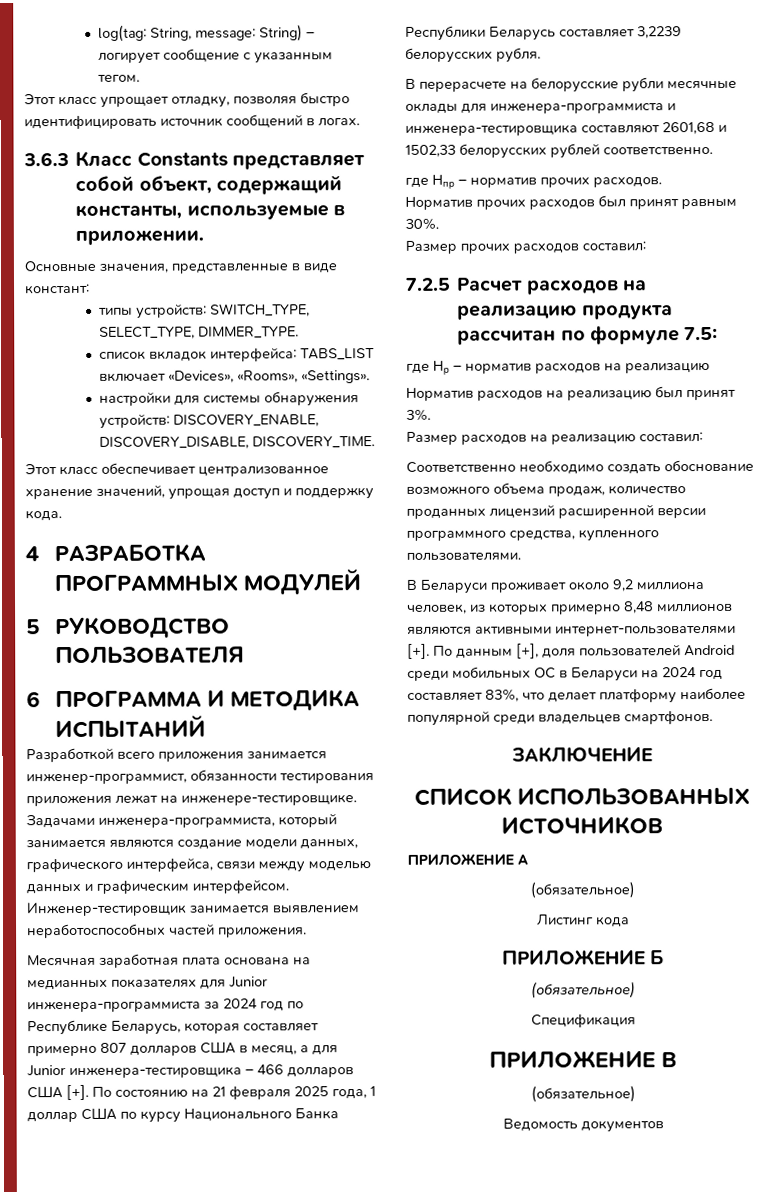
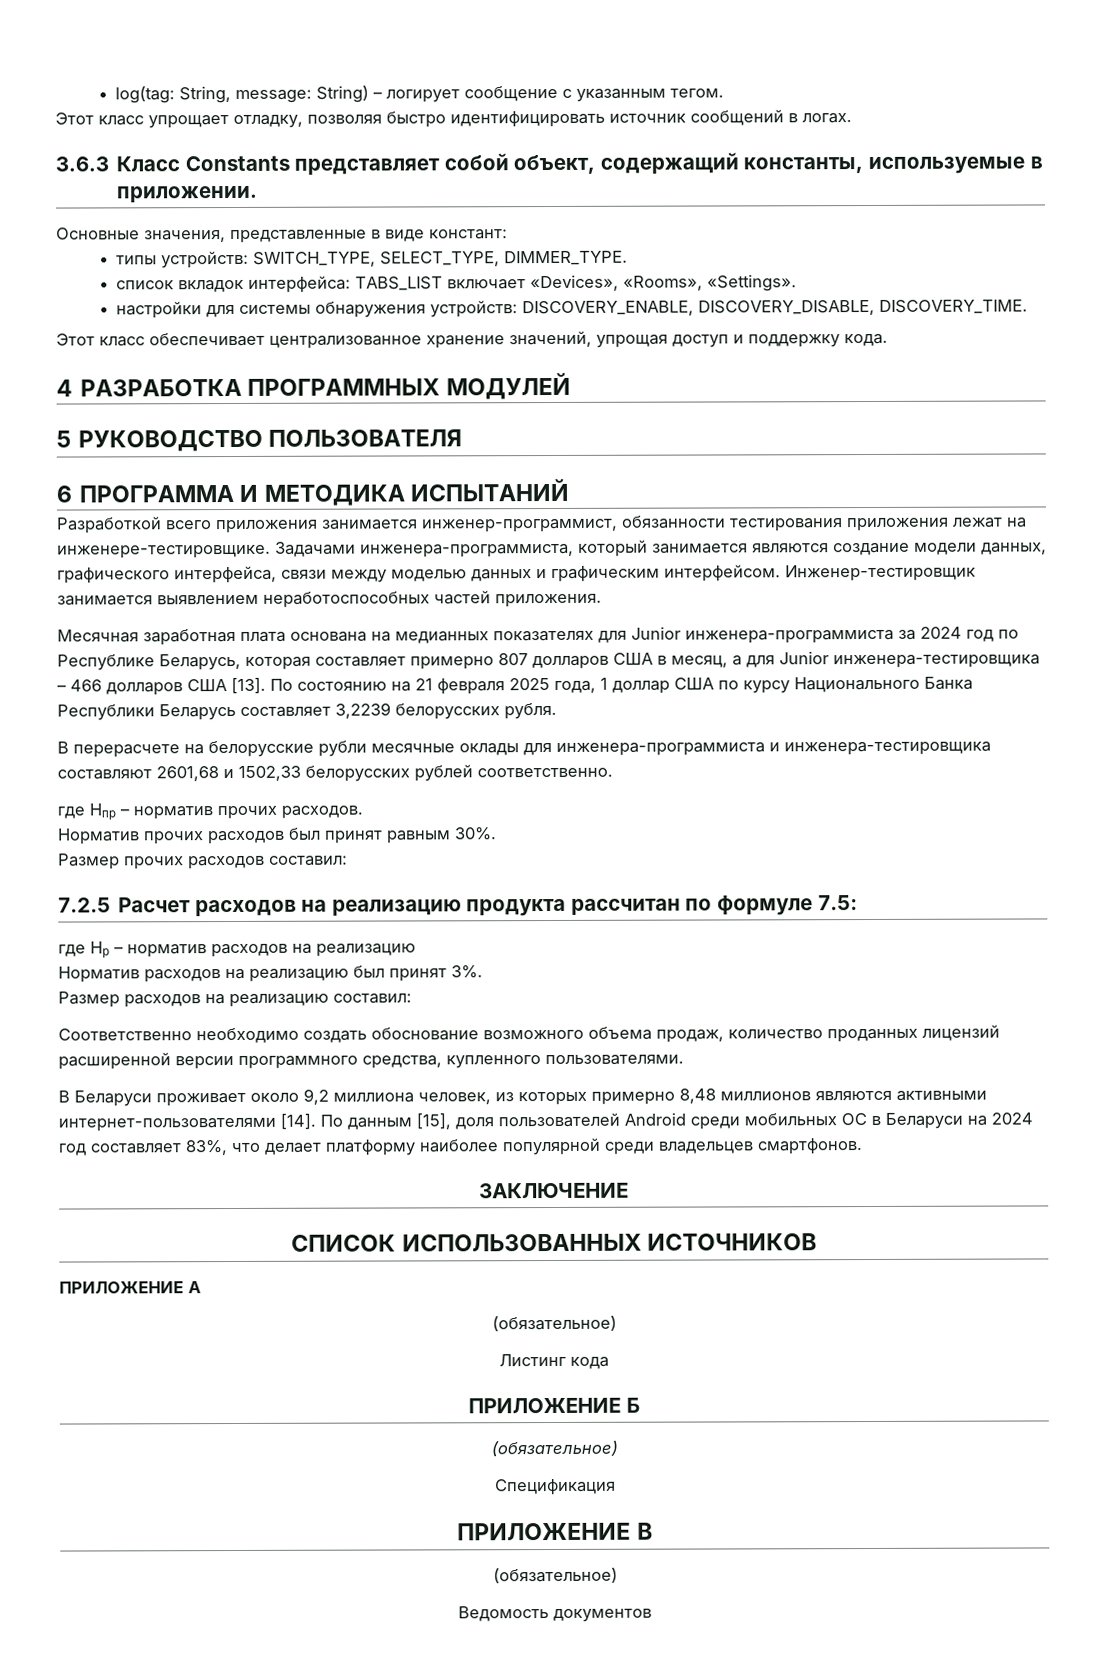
- Месячная заработная плата основана на медианных показателях для Junior инженера-программиста за 2024 год по Республике Беларусь, которая составляет примерно 807 долларов США в месяц, а для Junior инженера-тестировщика – 466 долларов США [+].
+ Месячная заработная плата основана на медианных показателях для Junior инженера-программиста за 2024 год по Республике Беларусь, которая составляет примерно 807 долларов США в месяц, а для Junior инженера-тестировщика – 466 долларов США [13].
- В Беларуси проживает около 9,2 миллиона человек, из которых примерно 8,48 миллионов являются активными интернет-пользователями [+].
+ В Беларуси проживает около 9,2 миллиона человек, из которых примерно 8,48 миллионов являются активными интернет-пользователями [14].
- По данным [+], доля пользователей Android среди мобильных ОС в Беларуси на 2024 год составляет 83%, что делает платформу наиболее популярной среди владельцев смартфонов.
+ По данным [15], доля пользователей Android среди мобильных ОС в Беларуси на 2024 год составляет 83%, что делает платформу наиболее популярной среди владельцев смартфонов.

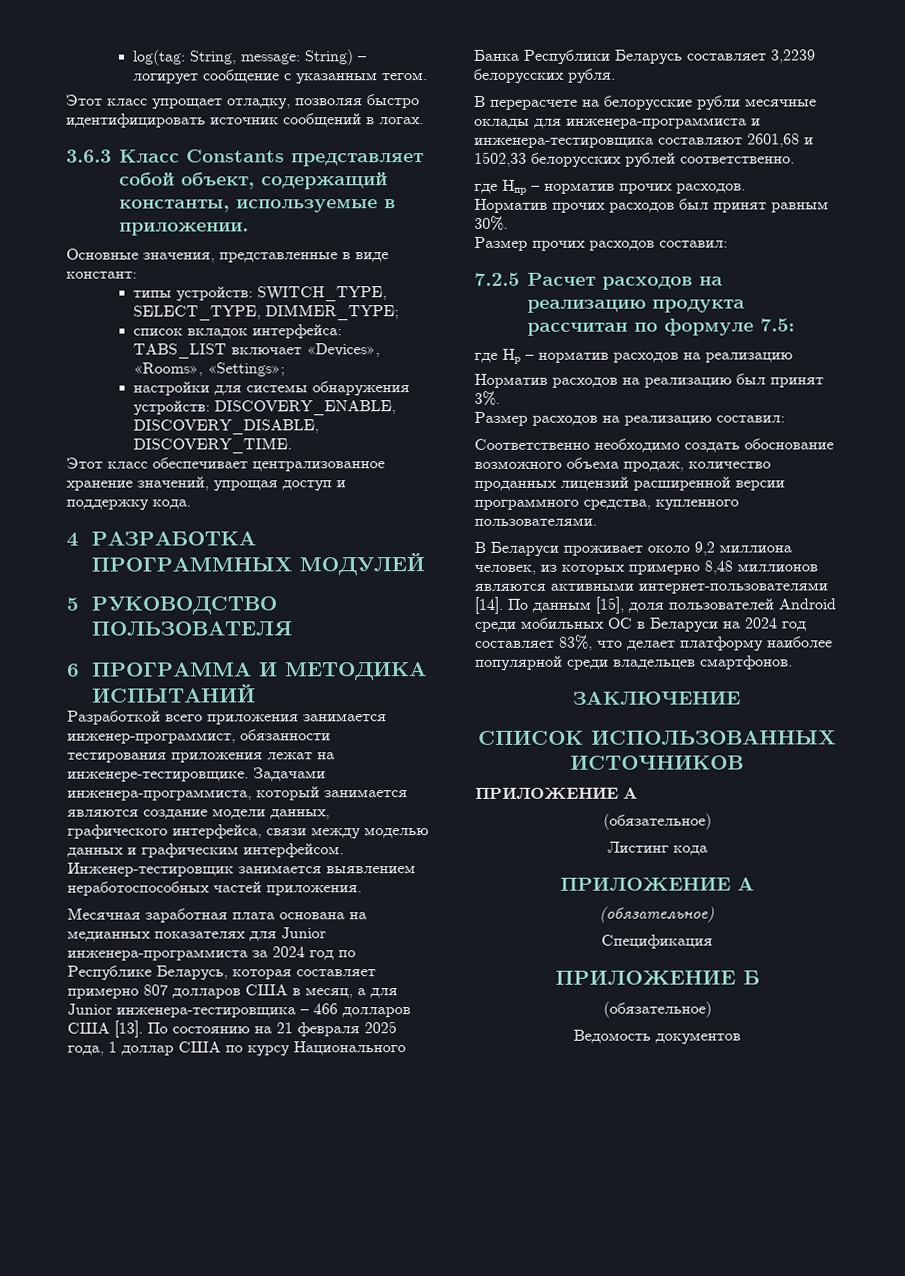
- типы устройств: SWITCH_TYPE, SELECT_TYPE, DIMMER_TYPE.
+ типы устройств: SWITCH_TYPE, SELECT_TYPE, DIMMER_TYPE;
- список вкладок интерфейса: TABS_LIST включает «Devices», «Rooms», «Settings».
+ список вкладок интерфейса: TABS_LIST включает «Devices», «Rooms», «Settings»;
  Листинг кода
- ПРИЛОЖЕНИЕ Б
+ ПРИЛОЖЕНИЕ А
- ПРИЛОЖЕНИЕ В
+ ПРИЛОЖЕНИЕ Б

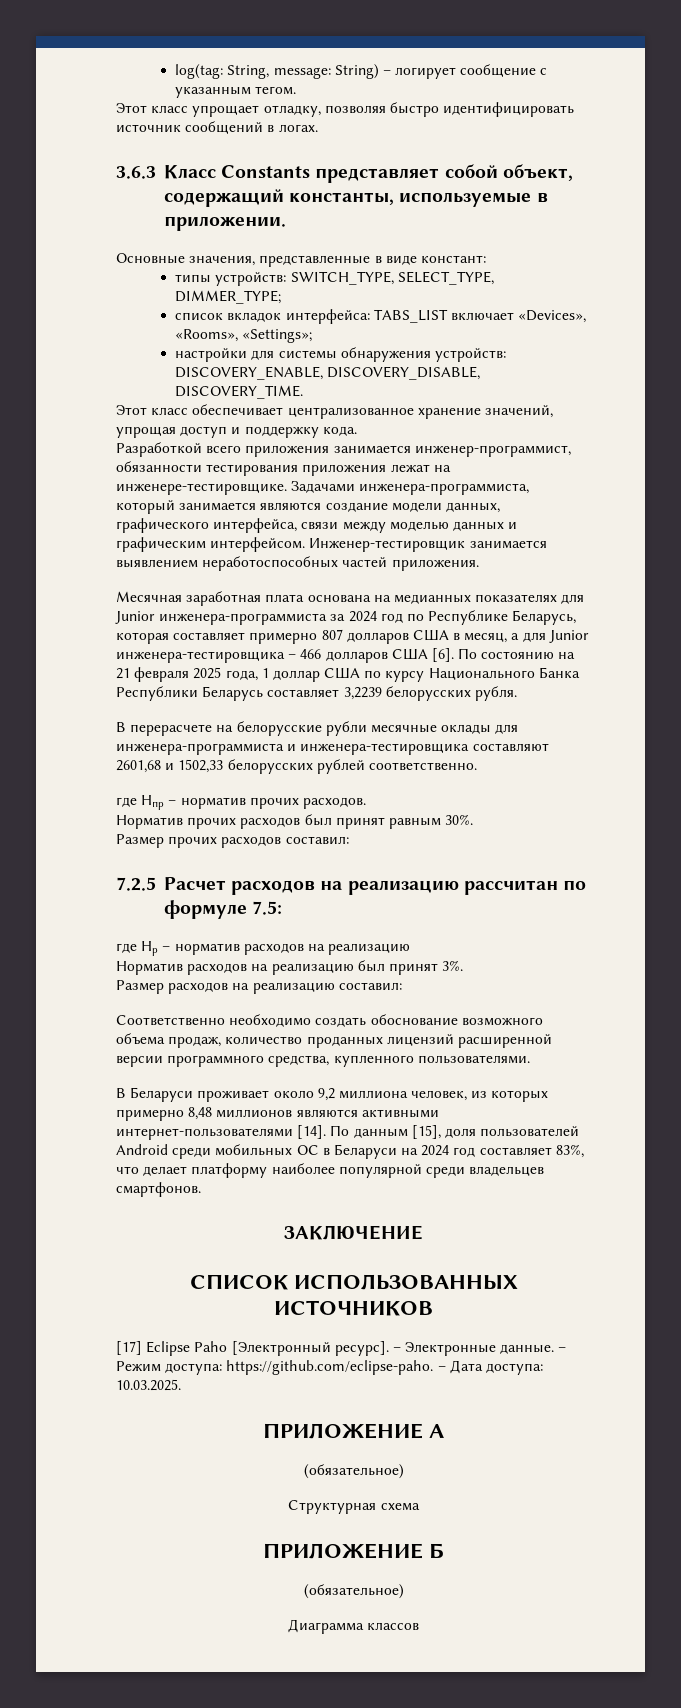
- 4 РАЗРАБОТКА ПРОГРАММНЫХ МОДУЛЕЙ
- 5 РУКОВОДСТВО ПОЛЬЗОВАТЕЛЯ
- 6 ПРОГРАММА И МЕТОДИКА ИСПЫТАНИЙ
- Месячная заработная плата основана на медианных показателях для Junior инженера-программиста за 2024 год по Республике Беларусь, которая составляет примерно 807 долларов США в месяц, а для Junior инженера-тестировщика – 466 долларов США [13].
+ Месячная заработная плата основана на медианных показателях для Junior инженера-программиста за 2024 год по Республике Беларусь, которая составляет примерно 807 долларов США в месяц, а для Junior инженера-тестировщика – 466 долларов США [6].
- 7.2.5 Расчет расходов на реализацию продукта рассчитан по формуле 7.5:
+ 7.2.5 Расчет расходов на реализацию рассчитан по формуле 7.5:
  СПИСОК ИСПОЛЬЗОВАННЫХ ИСТОЧНИКОВ
+ [17] Eclipse Paho [Электронный ресурс]. – Электронные данные. – Режим доступа: https://github.com/eclipse-paho. – Дата доступа: 10.03.2025.
  ПРИЛОЖЕНИЕ А
  (обязательное)
- Листинг кода
- ПРИЛОЖЕНИЕ А
- (обязательное)
- Спецификация
+ Структурная схема
- Ведомость документов
+ Диаграмма классов

